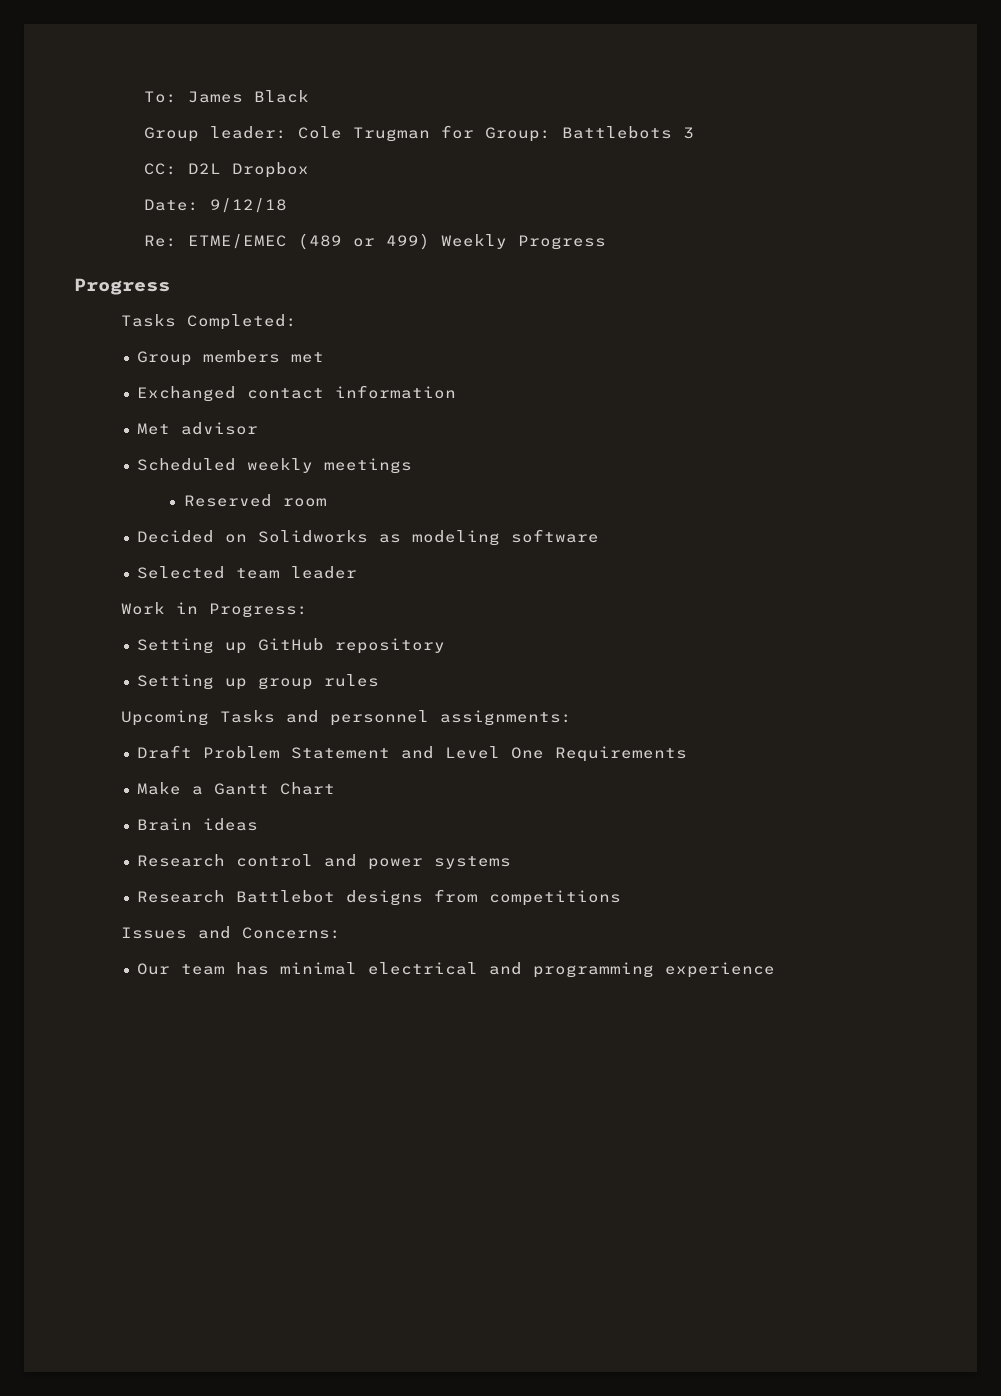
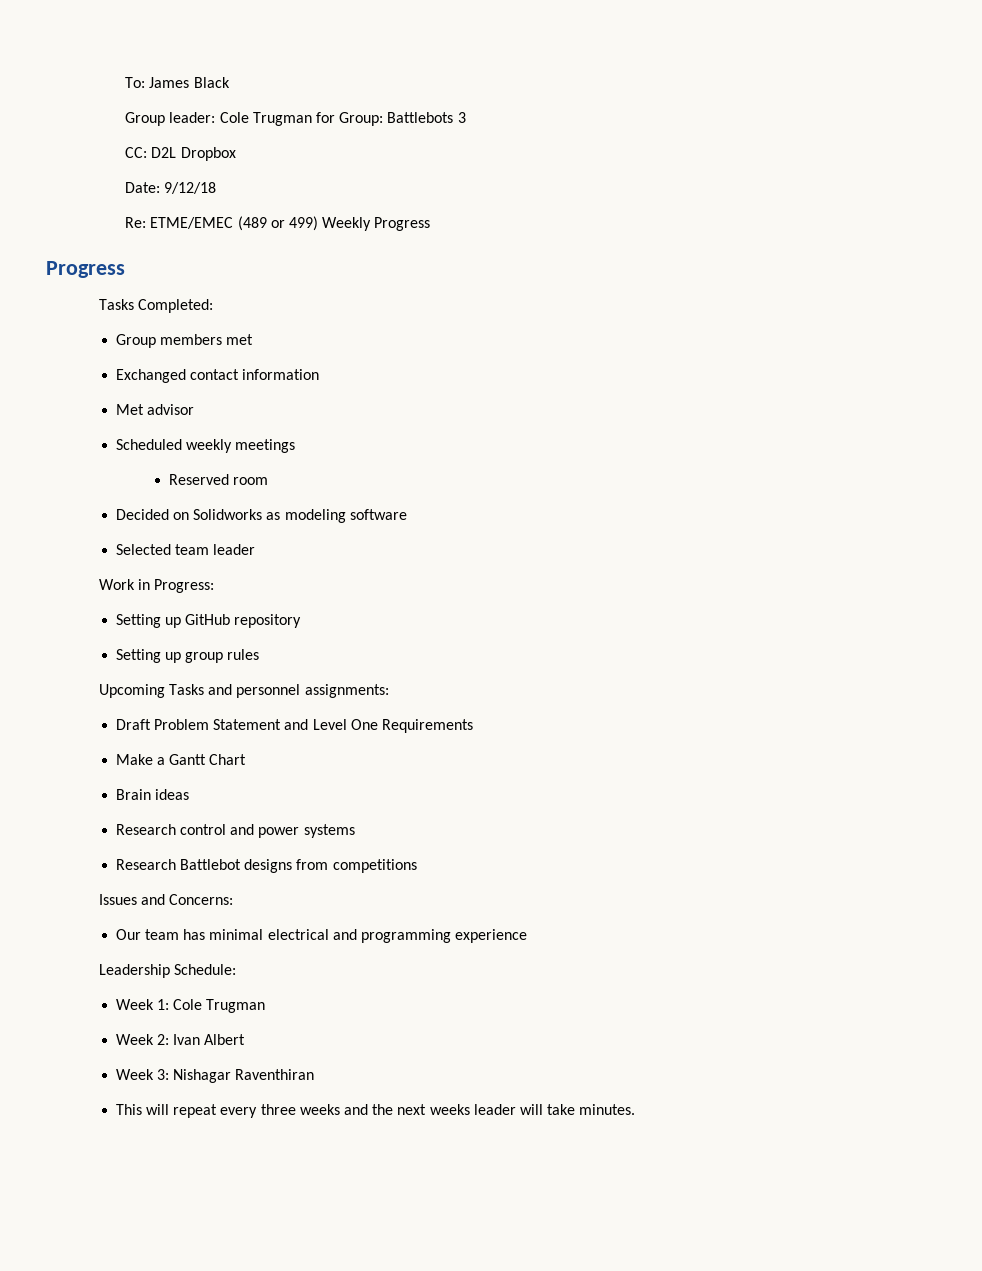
+ Leadership Schedule:
+ Week 1: Cole Trugman
+ Week 2: Ivan Albert
+ Week 3: Nishagar Raventhiran
+ This will repeat every three weeks and the next weeks leader will take minutes.

